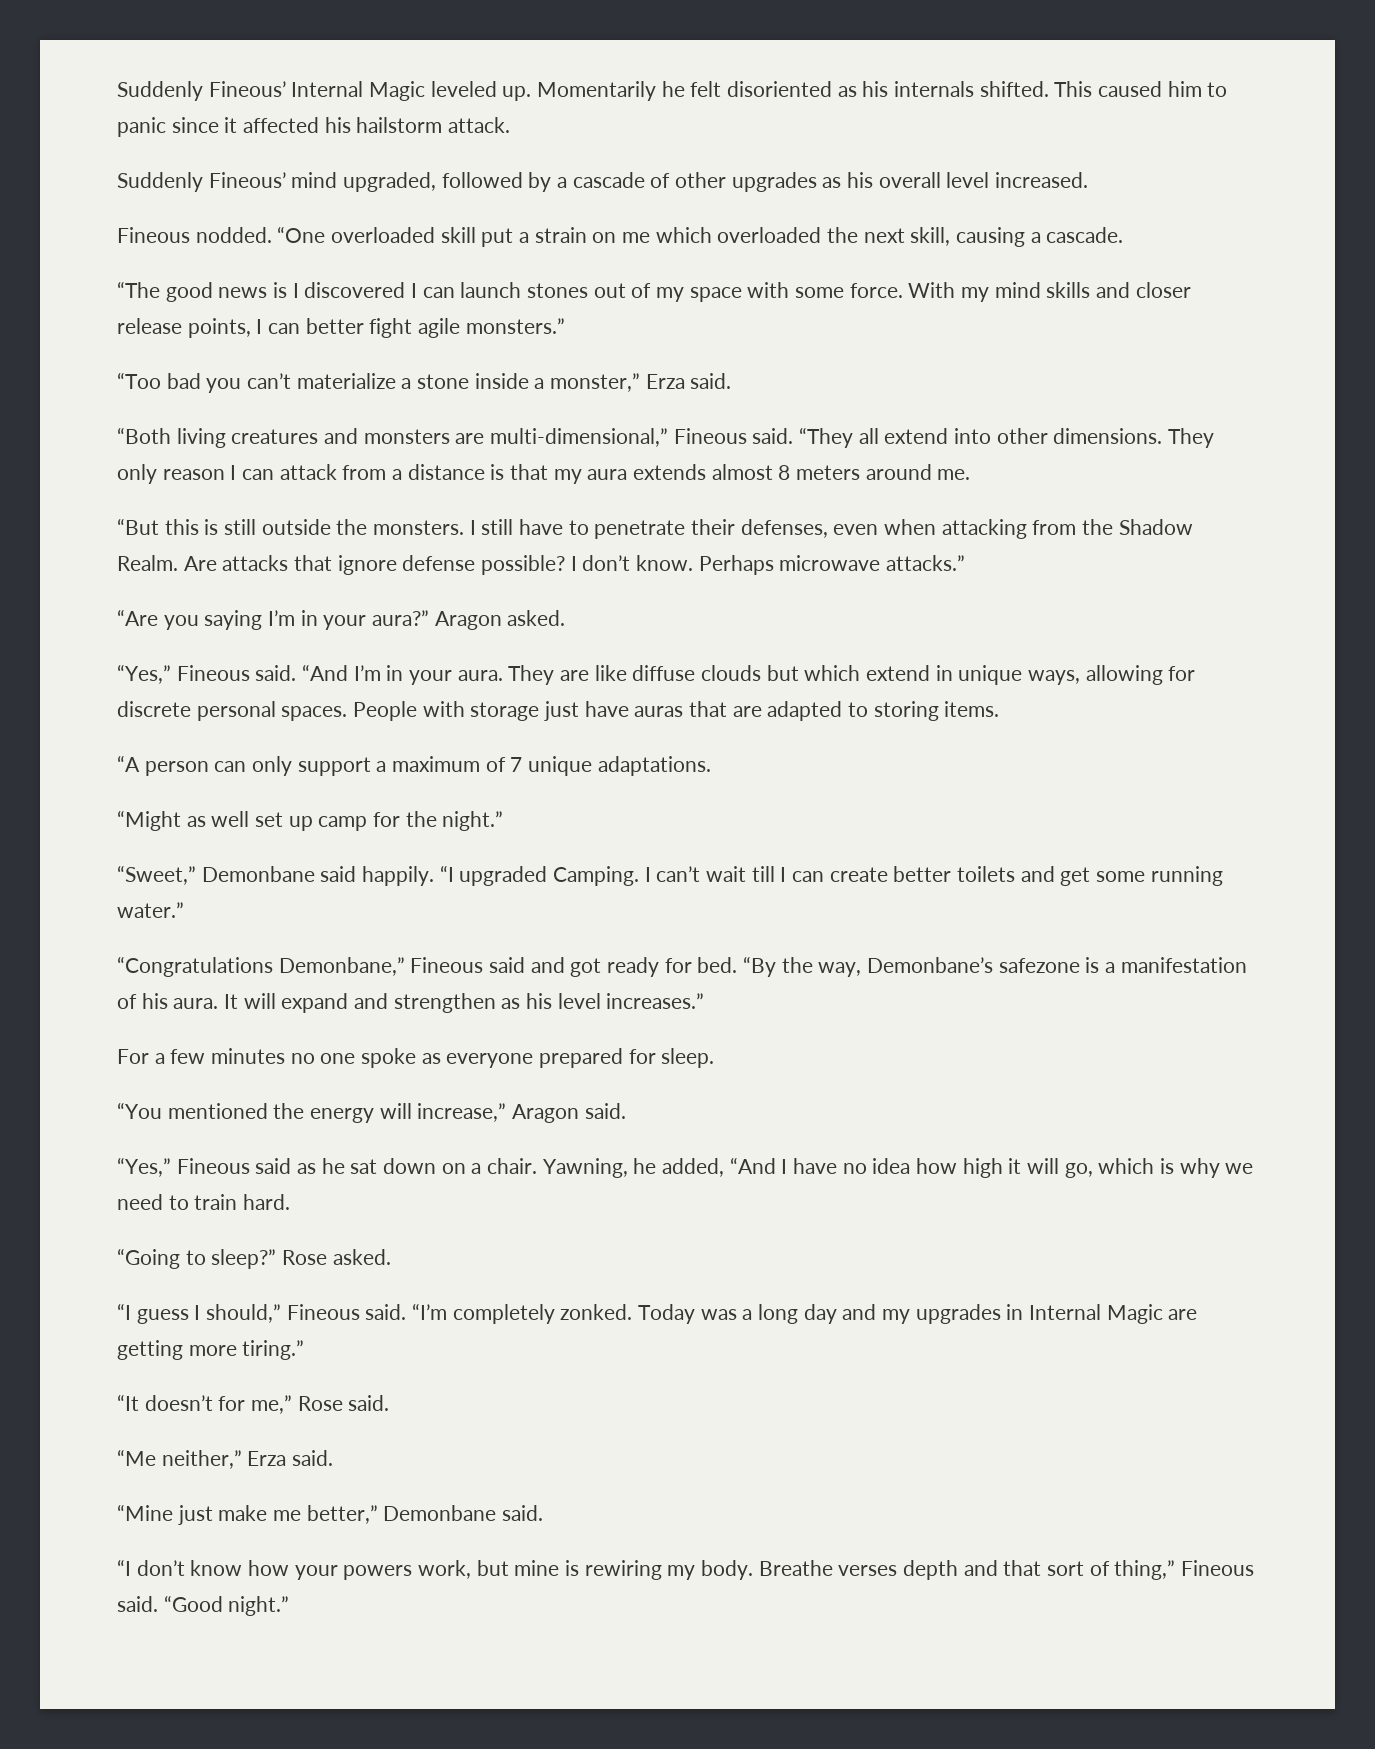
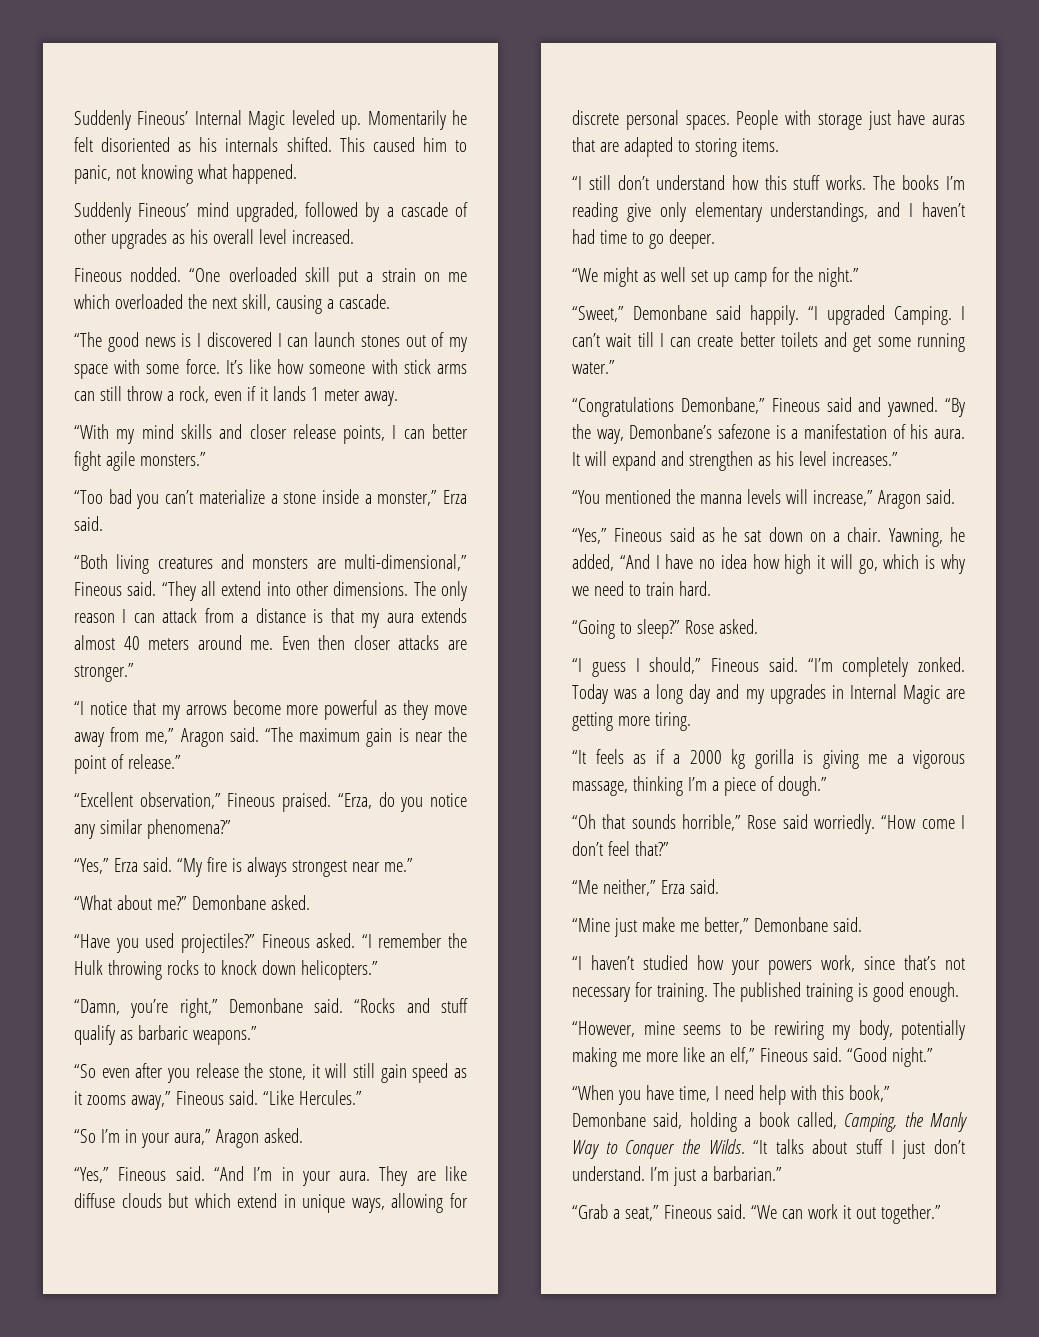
- This caused him to panic since it affected his hailstorm attack.
+ This caused him to panic, not knowing what happened.
- With my mind skills and closer release points, I can better fight agile monsters.”
+ It’s like how someone with stick arms can still throw a rock, even if it lands 1 meter away.
+ “With my mind skills and closer release points, I can better fight agile monsters.”
- They only reason I can attack from a distance is that my aura extends almost 8 meters around me.
- “But this is still outside the monsters. I still have to penetrate their defenses, even when attacking from the Shadow Realm. Are attacks that ignore defense possible? I don’t know. Perhaps microwave attacks.”
- “Are you saying I’m in your aura?” Aragon asked.
+ The only reason I can attack from a distance is that my aura extends almost 40 meters around me. Even then closer attacks are stronger.”
+ “I notice that my arrows become more powerful as they move away from me,” Aragon said. “The maximum gain is near the point of release.”
+ “Excellent observation,” Fineous praised. “Erza, do you notice any similar phenomena?”
+ “Yes,” Erza said. “My fire is always strongest near me.”
+ “What about me?” Demonbane asked.
+ “Have you used projectiles?” Fineous asked. “I remember the Hulk throwing rocks to knock down helicopters.”
+ “Damn, you’re right,” Demonbane said. “Rocks and stuff qualify as barbaric weapons.”
+ “So even after you release the stone, it will still gain speed as it zooms away,” Fineous said. “Like Hercules.”
+ “So I’m in your aura,” Aragon asked.
- “A person can only support a maximum of 7 unique adaptations.
- “Might as well set up camp for the night.”
+ “I still don’t understand how this stuff works. The books I’m reading give only elementary understandings, and I haven’t had time to go deeper.
+ “We might as well set up camp for the night.”
- “Congratulations Demonbane,” Fineous said and got ready for bed.
+ “Congratulations Demonbane,” Fineous said and yawned.
- For a few minutes no one spoke as everyone prepared for sleep.
- “You mentioned the energy will increase,” Aragon said.
+ “You mentioned the manna levels will increase,” Aragon said.
- Today was a long day and my upgrades in Internal Magic are getting more tiring.”
- “It doesn’t for me,” Rose said.
+ Today was a long day and my upgrades in Internal Magic are getting more tiring.
+ “It feels as if a 2000 kg gorilla is giving me a vigorous massage, thinking I’m a piece of dough.”
+ “Oh that sounds horrible,” Rose said worriedly. “How come I don’t feel that?”
- “I don’t know how your powers work, but mine is rewiring my body. Breathe verses depth and that sort of thing,” Fineous said. “Good night.”
+ “I haven’t studied how your powers work, since that’s not necessary for training. The published training is good enough.
+ “However, mine seems to be rewiring my body, potentially making me more like an elf,” Fineous said. “Good night.”
+ “When you have time, I need help with this book,” Demonbane said, holding a book called, Camping, the Manly Way to Conquer the Wilds. “It talks about stuff I just don’t understand. I’m just a barbarian.”
+ “Grab a seat,” Fineous said. “We can work it out together.”

